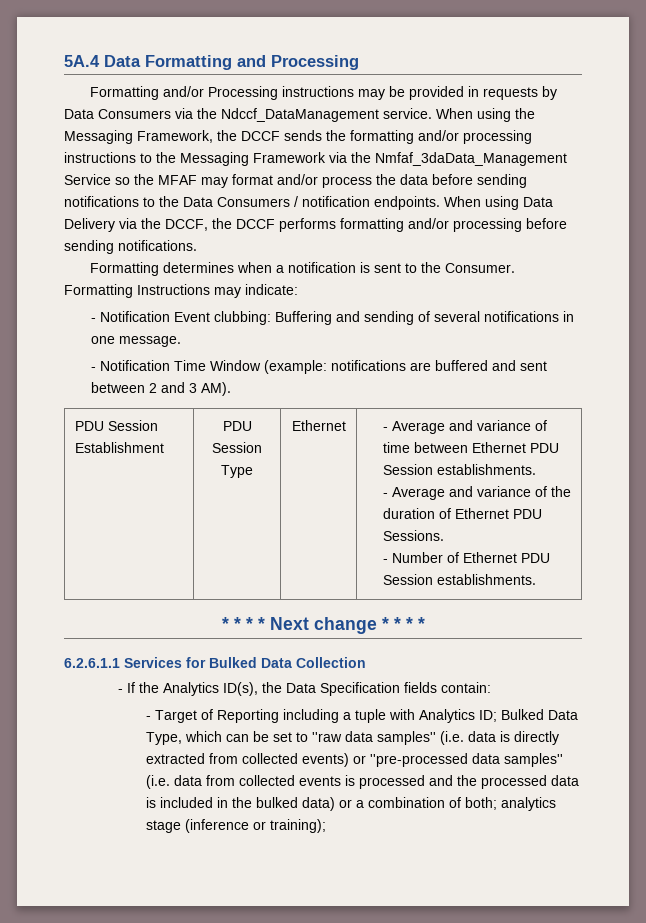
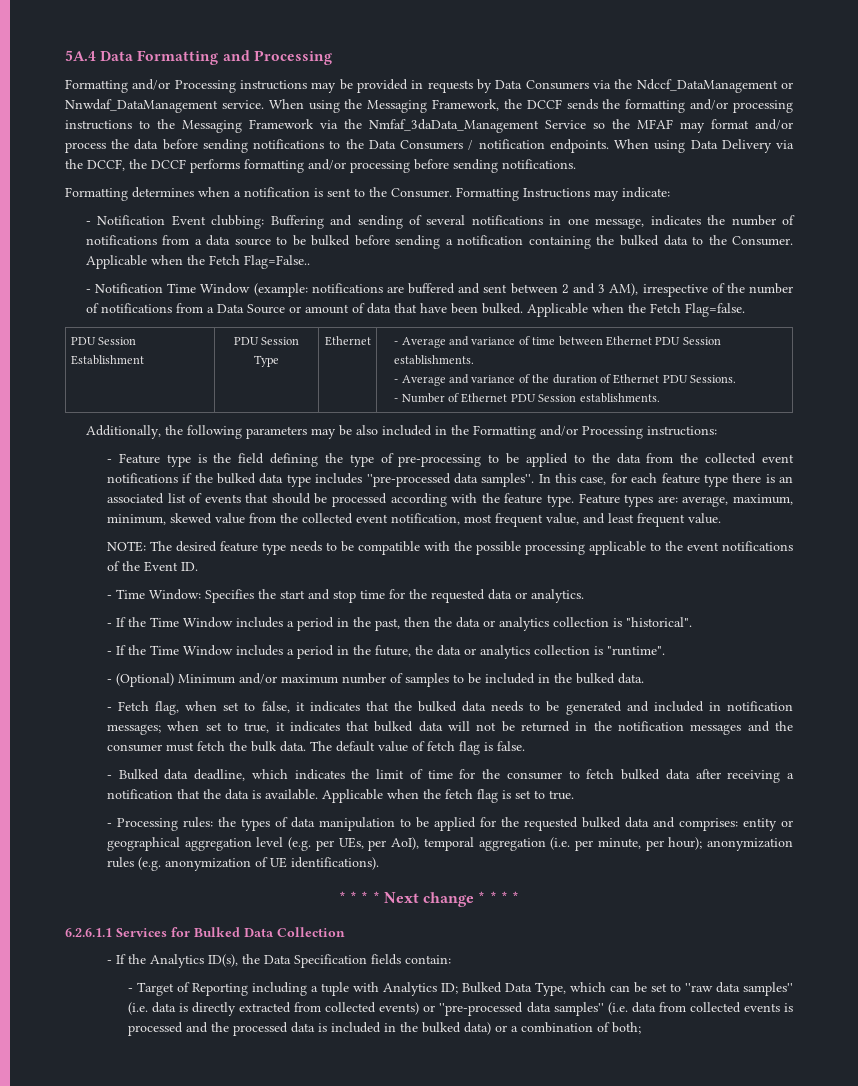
- Formatting and/or Processing instructions may be provided in requests by Data Consumers via the Ndccf_DataManagement service.
+ Formatting and/or Processing instructions may be provided in requests by Data Consumers via the Ndccf_DataManagement or Nnwdaf_DataManagement service.
- - Notification Event clubbing: Buffering and sending of several notifications in one message.
+ - Notification Event clubbing: Buffering and sending of several notifications in one message, indicates the number of notifications from a data source to be bulked before sending a notification containing the bulked data to the Consumer. Applicable when the Fetch Flag=False..
- - Notification Time Window (example: notifications are buffered and sent between 2 and 3 AM).
+ - Notification Time Window (example: notifications are buffered and sent between 2 and 3 AM), irrespective of the number of notifications from a Data Source or amount of data that have been bulked. Applicable when the Fetch Flag=false.
+ Additionally, the following parameters may be also included in the Formatting and/or Processing instructions:
+ - Feature type is the field defining the type of pre-processing to be applied to the data from the collected event notifications if the bulked data type includes ''pre-processed data samples''. In this case, for each feature type there is an associated list of events that should be processed according with the feature type. Feature types are: average, maximum, minimum, skewed value from the collected event notification, most frequent value, and least frequent value.
+ NOTE: The desired feature type needs to be compatible with the possible processing applicable to the event notifications of the Event ID.
+ - Time Window: Specifies the start and stop time for the requested data or analytics.
+ - If the Time Window includes a period in the past, then the data or analytics collection is "historical".
+ - If the Time Window includes a period in the future, the data or analytics collection is "runtime".
+ - (Optional) Minimum and/or maximum number of samples to be included in the bulked data.
+ - Fetch flag, when set to false, it indicates that the bulked data needs to be generated and included in notification messages; when set to true, it indicates that bulked data will not be returned in the notification messages and the consumer must fetch the bulk data. The default value of fetch flag is false.
+ - Bulked data deadline, which indicates the limit of time for the consumer to fetch bulked data after receiving a notification that the data is available. Applicable when the fetch flag is set to true.
+ - Processing rules: the types of data manipulation to be applied for the requested bulked data and comprises: entity or geographical aggregation level (e.g. per UEs, per AoI), temporal aggregation (i.e. per minute, per hour); anonymization rules (e.g. anonymization of UE identifications).
- - Target of Reporting including a tuple with Analytics ID; Bulked Data Type, which can be set to ''raw data samples'' (i.e. data is directly extracted from collected events) or ''pre-processed data samples'' (i.e. data from collected events is processed and the processed data is included in the bulked data) or a combination of both; analytics stage (inference or training);
+ - Target of Reporting including a tuple with Analytics ID; Bulked Data Type, which can be set to ''raw data samples'' (i.e. data is directly extracted from collected events) or ''pre-processed data samples'' (i.e. data from collected events is processed and the processed data is included in the bulked data) or a combination of both;

